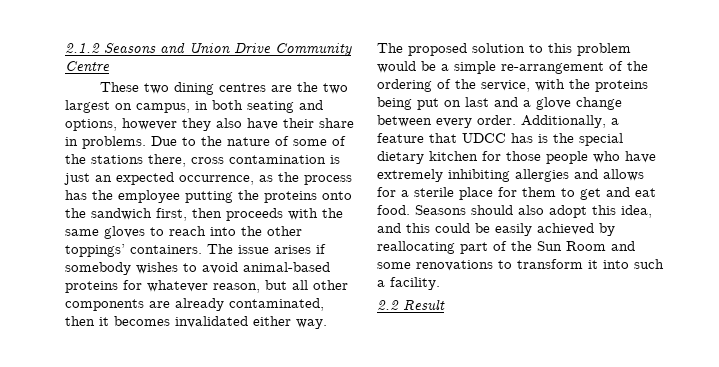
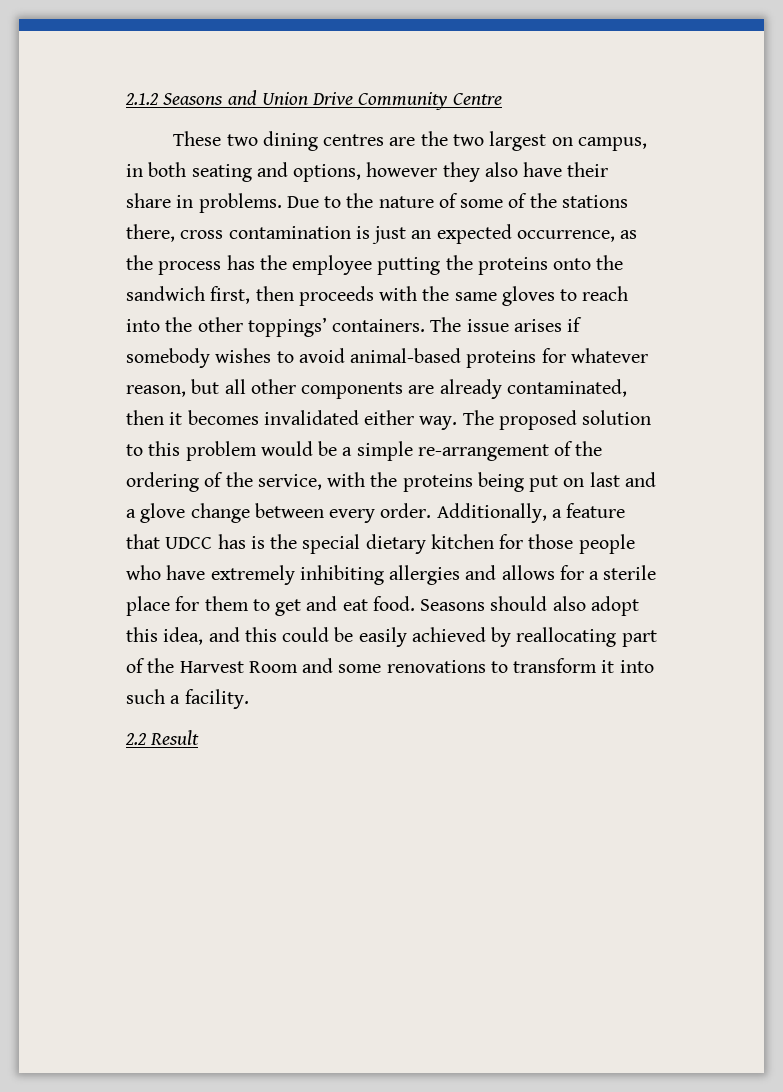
- Seasons should also adopt this idea, and this could be easily achieved by reallocating part of the Sun Room and some renovations to transform it into such a facility.
+ Seasons should also adopt this idea, and this could be easily achieved by reallocating part of the Harvest Room and some renovations to transform it into such a facility.

